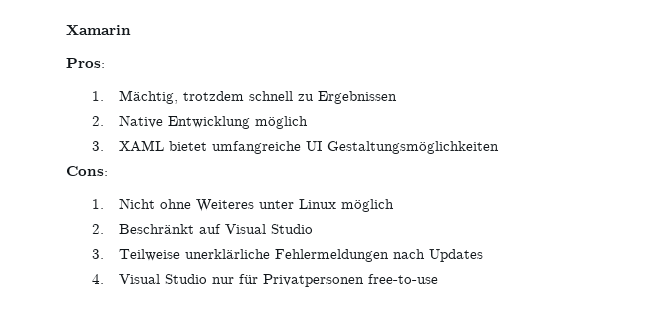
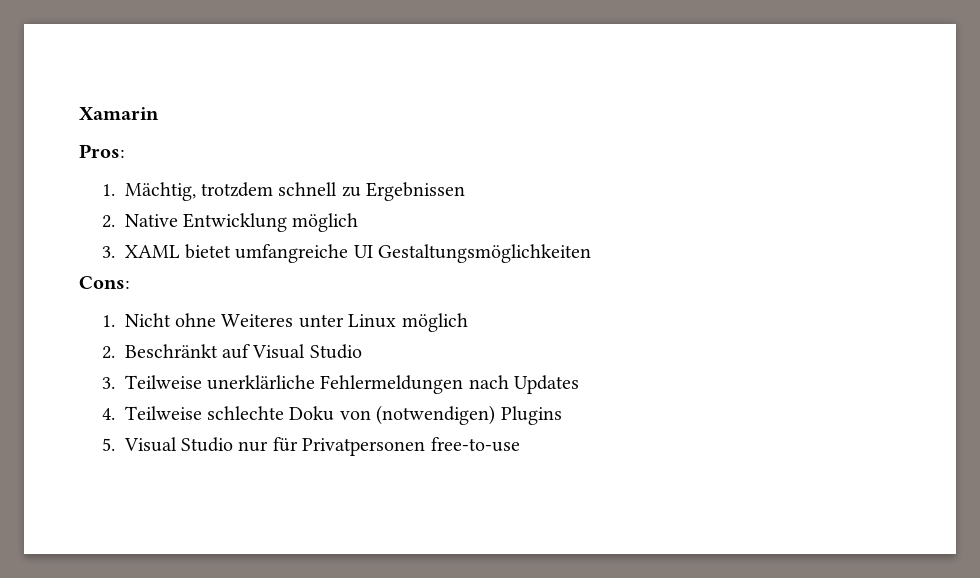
- 4. Visual Studio nur für Privatpersonen free-to-use
+ 4. Teilweise schlechte Doku von (notwendigen) Plugins
+ 5. Visual Studio nur für Privatpersonen free-to-use

